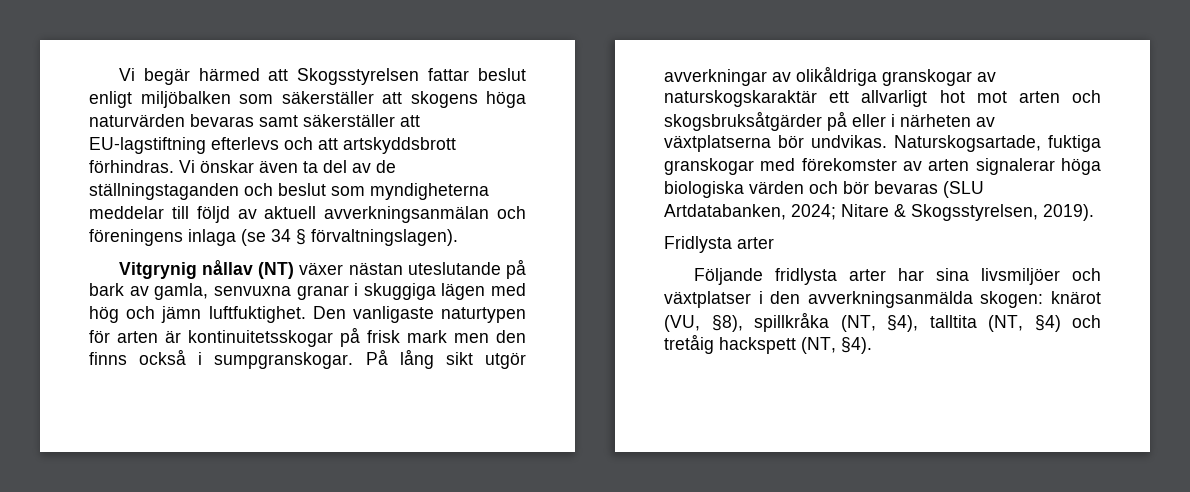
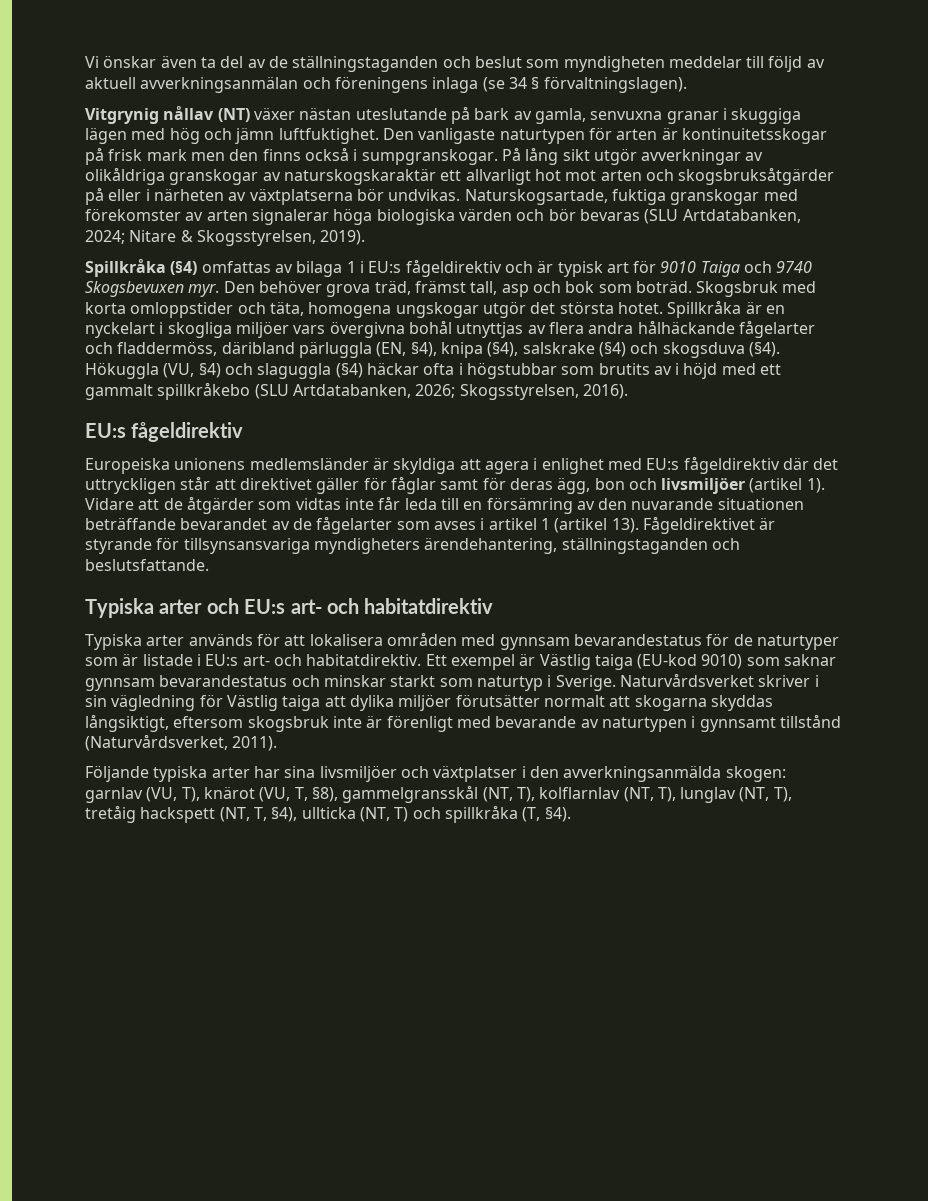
- Vi begär härmed att Skogsstyrelsen fattar beslut enligt miljöbalken som säkerställer att skogens höga naturvärden bevaras samt säkerställer att EU-lagstiftning efterlevs och att artskyddsbrott förhindras. Vi önskar även ta del av de ställningstaganden och beslut som myndigheterna meddelar till följd av aktuell avverkningsanmälan och föreningens inlaga (se 34 § förvaltningslagen).
+ Vi önskar även ta del av de ställningstaganden och beslut som myndigheten meddelar till följd av aktuell avverkningsanmälan och föreningens inlaga (se 34 § förvaltningslagen).
- Fridlysta arter
+ Spillkråka (§4) omfattas av bilaga 1 i EU:s fågeldirektiv och är typisk art för 9010 Taiga och 9740 Skogsbevuxen myr. Den behöver grova träd, främst tall, asp och bok som boträd. Skogsbruk med korta omloppstider och täta, homogena ungskogar utgör det största hotet. Spillkråka är en nyckelart i skogliga miljöer vars övergivna bohål utnyttjas av flera andra hålhäckande fågelarter och fladdermöss, däribland pärluggla (EN, §4), knipa (§4), salskrake (§4) och skogsduva (§4). Hökuggla (VU, §4) och slaguggla (§4) häckar ofta i högstubbar som brutits av i höjd med ett gammalt spillkråkebo (SLU Artdatabanken, 2026; Skogsstyrelsen, 2016).
+ EU:s fågeldirektiv
+ Europeiska unionens medlemsländer är skyldiga att agera i enlighet med EU:s fågeldirektiv där det uttryckligen står att direktivet gäller för fåglar samt för deras ägg, bon och livsmiljöer (artikel 1). Vidare att de åtgärder som vidtas inte får leda till en försämring av den nuvarande situationen beträffande bevarandet av de fågelarter som avses i artikel 1 (artikel 13). Fågeldirektivet är styrande för tillsynsansvariga myndigheters ärendehantering, ställningstaganden och beslutsfattande.
+ Typiska arter och EU:s art- och habitatdirektiv
+ Typiska arter används för att lokalisera områden med gynnsam bevarandestatus för de naturtyper som är listade i EU:s art- och habitatdirektiv. Ett exempel är Västlig taiga (EU-kod 9010) som saknar gynnsam bevarandestatus och minskar starkt som naturtyp i Sverige. Naturvårdsverket skriver i sin vägledning för Västlig taiga att dylika miljöer förutsätter normalt att skogarna skyddas långsiktigt, eftersom skogsbruk inte är förenligt med bevarande av naturtypen i gynnsamt tillstånd (Naturvårdsverket, 2011).
- Följande fridlysta arter har sina livsmiljöer och växtplatser i den avverkningsanmälda skogen: knärot (VU, §8), spillkråka (NT, §4), talltita (NT, §4) och tretåig hackspett (NT, §4).
+ Följande typiska arter har sina livsmiljöer och växtplatser i den avverkningsanmälda skogen: garnlav (VU, T), knärot (VU, T, §8), gammelgransskål (NT, T), kolflarnlav (NT, T), lunglav (NT, T), tretåig hackspett (NT, T, §4), ullticka (NT, T) och spillkråka (T, §4).

